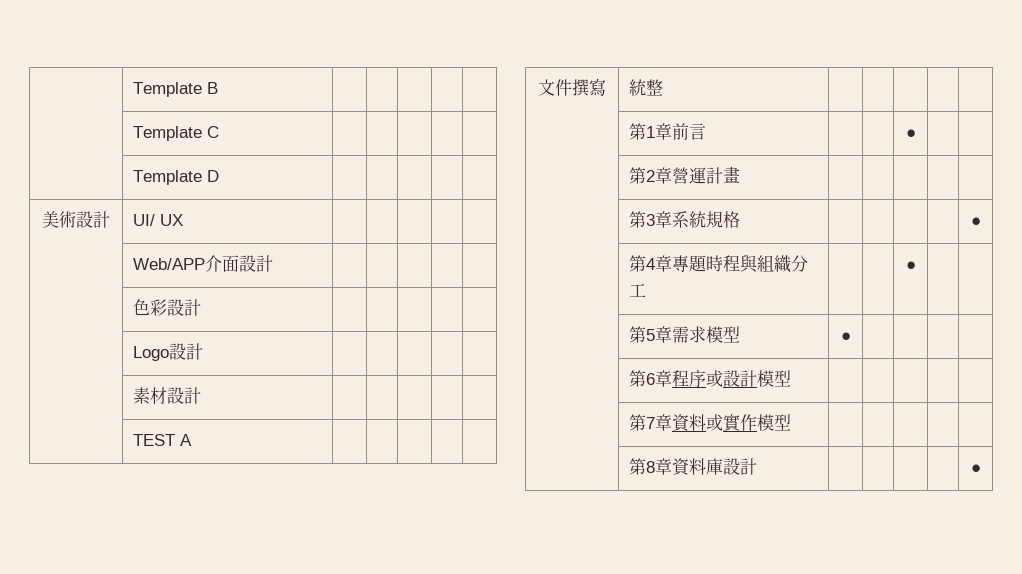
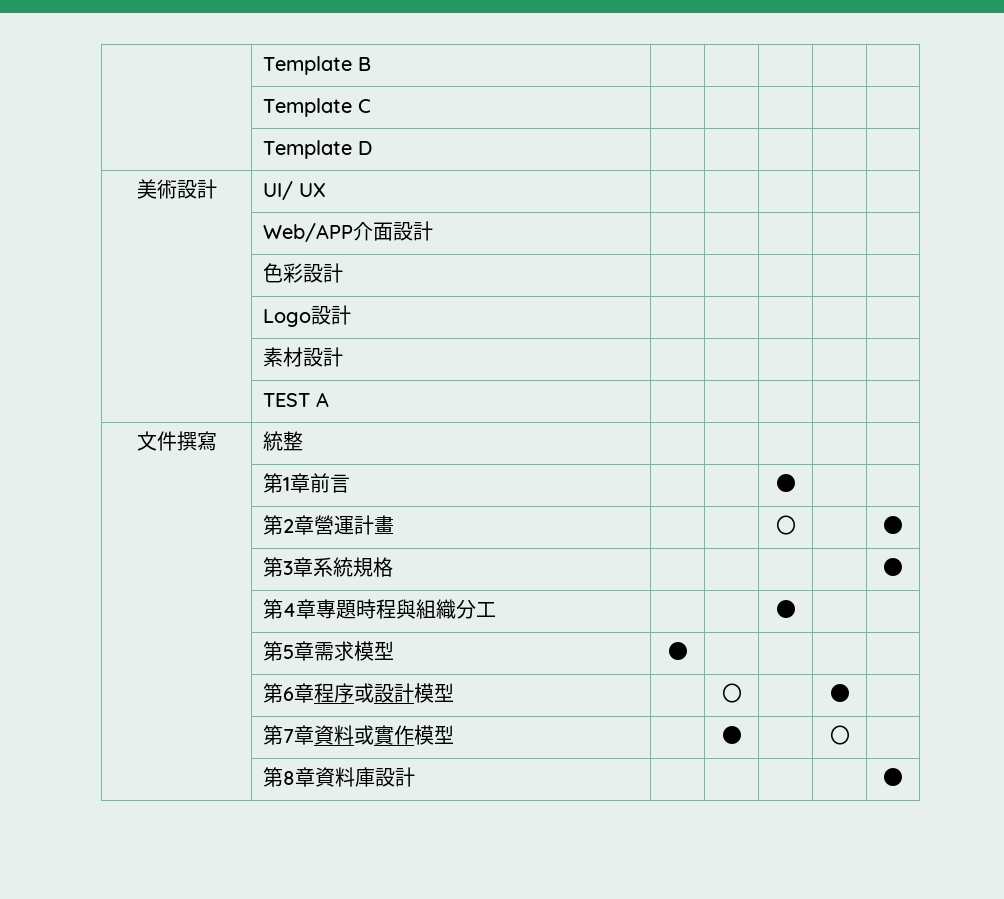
- | 第2章營運計畫 | | | | |
+ | 第2章營運計畫 | | | 〇 | | ●
- | 第6章程序或設計模型 | | | | |
+ | 第6章程序或設計模型 | | 〇 | | ● |
- | 第7章資料或實作模型 | | | | |
+ | 第7章資料或實作模型 | | ● | | 〇 |

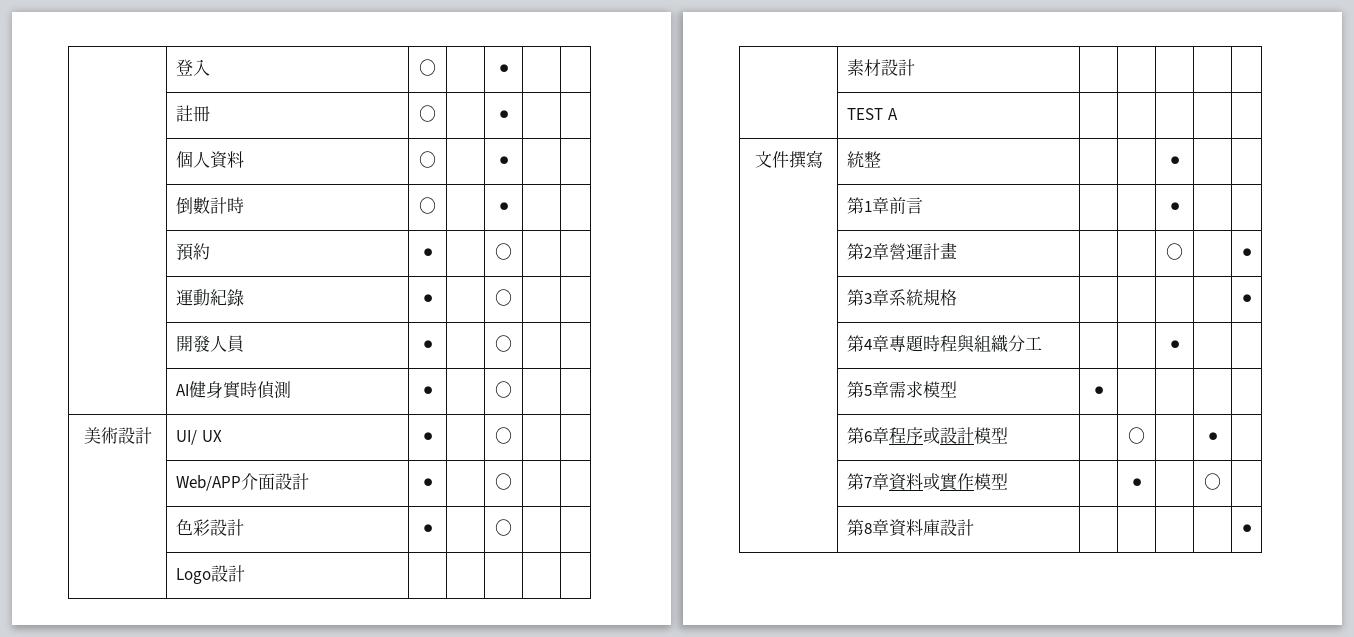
- | Template B | | | | |
- | Template C | | | | |
- | Template D | | | | |
+ | 登入 | 〇 | | ● | |
+ | 註冊 | 〇 | | ● | |
+ | 個人資料 | 〇 | | ● | |
+ | 倒數計時 | 〇 | | ● | |
+ | 預約 | ● | | 〇 | |
+ | 運動紀錄 | ● | | 〇 | |
+ | 開發人員 | ● | | 〇 | |
+ | AI健身實時偵測 | ● | | 〇 | |
- 美術設計 | UI/ UX | | | | |
+ 美術設計 | UI/ UX | ● | | 〇 | |
- | Web/APP介面設計 | | | | |
+ | Web/APP介面設計 | ● | | 〇 | |
- | 色彩設計 | | | | |
+ | 色彩設計 | ● | | 〇 | |
- 文件撰寫 | 統整 | | | | |
+ 文件撰寫 | 統整 | | | ● | |

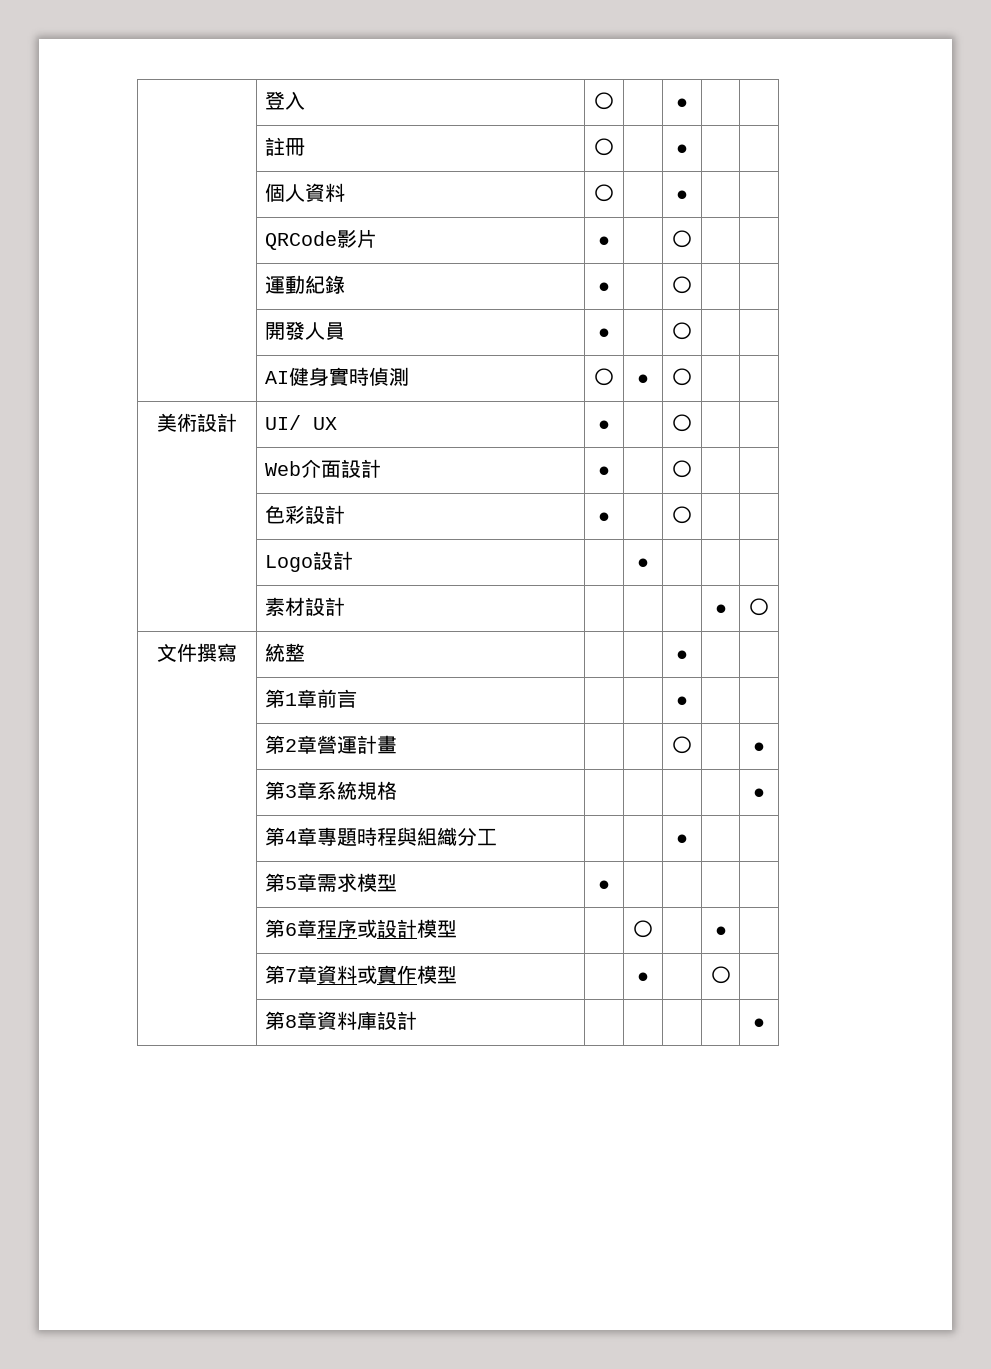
- | 倒數計時 | 〇 | | ● | |
- | 預約 | ● | | 〇 | |
+ | QRCode影片 | ● | | 〇 | |
- | AI健身實時偵測 | ● | | 〇 | |
+ | AI健身實時偵測 | 〇 | ● | 〇 | |
- | Web/APP介面設計 | ● | | 〇 | |
+ | Web介面設計 | ● | | 〇 | |
- | Logo設計 | | | | |
+ | Logo設計 | | ● | | |
- | 素材設計 | | | | |
- | TEST A | | | | |
+ | 素材設計 | | | | ● | 〇

